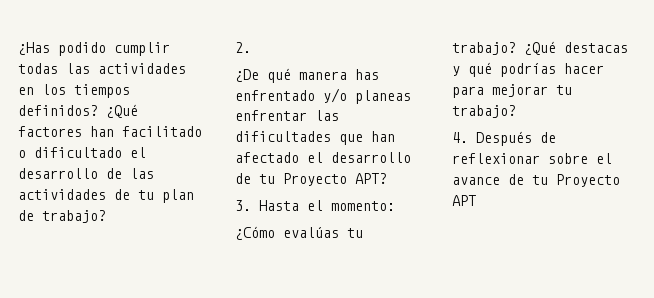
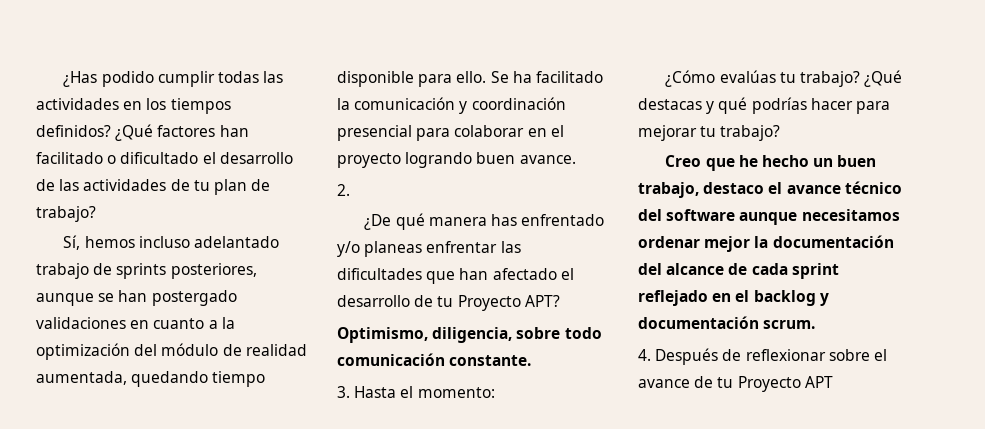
+ Sí, hemos incluso adelantado trabajo de sprints posteriores, aunque se han postergado validaciones en cuanto a la optimización del módulo de realidad aumentada, quedando tiempo disponible para ello. Se ha facilitado la comunicación y coordinación presencial para colaborar en el proyecto logrando buen avance.
+ Optimismo, diligencia, sobre todo comunicación constante.
+ Creo que he hecho un buen trabajo, destaco el avance técnico del software aunque necesitamos ordenar mejor la documentación del alcance de cada sprint reflejado en el backlog y documentación scrum.

